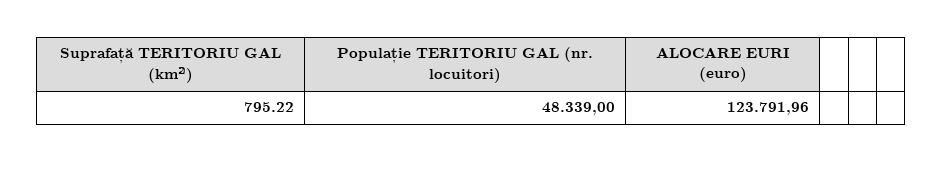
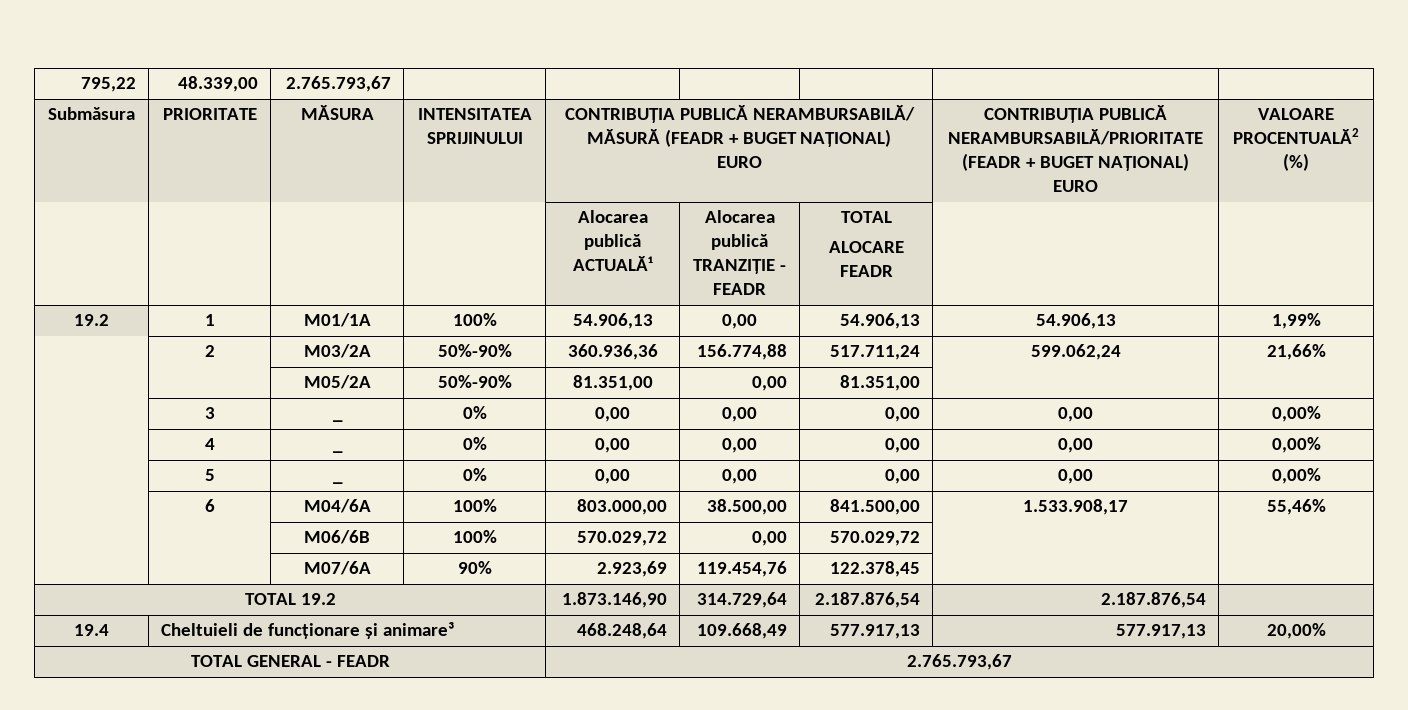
- Suprafață TERITORIU GAL (km²) | Populație TERITORIU GAL (nr. locuitori) | ALOCARE EURI (euro) | | |
- 795.22 | 48.339,00 | 123.791,96 | | |
+ 795,22 | 48.339,00 | 2.765.793,67 | | | | | |
+ Submăsura | PRIORITATE | MĂSURA | INTENSITATEA SPRIJINULUI | CONTRIBUȚIA PUBLICĂ NERAMBURSABILĂ/ MĂSURĂ (FEADR + BUGET NAȚIONAL)
+ EURO | CONTRIBUȚIA PUBLICĂ NERAMBURSABILĂ/PRIORITATE (FEADR + BUGET NAȚIONAL) EURO | VALOARE PROCENTUALĂ2 (%)
+ | | | | Alocarea publică ACTUALĂ¹ | Alocarea publică TRANZIȚIE - FEADR | TOTAL
+ ALOCARE FEADR | |
+ 19.2 | 1 | M01/1A | 100% | 54.906,13 | 0,00 | 54.906,13 | 54.906,13 | 1,99%
+ | 2 | M03/2A | 50%-90% | 360.936,36 | 156.774,88 | 517.711,24 | 599.062,24 | 21,66%
+ | | M05/2A | 50%-90% | 81.351,00 | 0,00 | 81.351,00 | |
+ | 3 | _ | 0% | 0,00 | 0,00 | 0,00 | 0,00 | 0,00%
+ | 4 | _ | 0% | 0,00 | 0,00 | 0,00 | 0,00 | 0,00%
+ | 5 | _ | 0% | 0,00 | 0,00 | 0,00 | 0,00 | 0,00%
+ | 6 | M04/6A | 100% | 803.000,00 | 38.500,00 | 841.500,00 | 1.533.908,17 | 55,46%
+ | | M06/6B | 100% | 570.029,72 | 0,00 | 570.029,72 | |
+ | | M07/6A | 90% | 2.923,69 | 119.454,76 | 122.378,45 | |
+ TOTAL 19.2 | 1.873.146,90 | 314.729,64 | 2.187.876,54 | 2.187.876,54 |
+ 19.4 | Cheltuieli de funcționare și animare³ | 468.248,64 | 109.668,49 | 577.917,13 | 577.917,13 | 20,00%
+ TOTAL GENERAL - FEADR | 2.765.793,67

